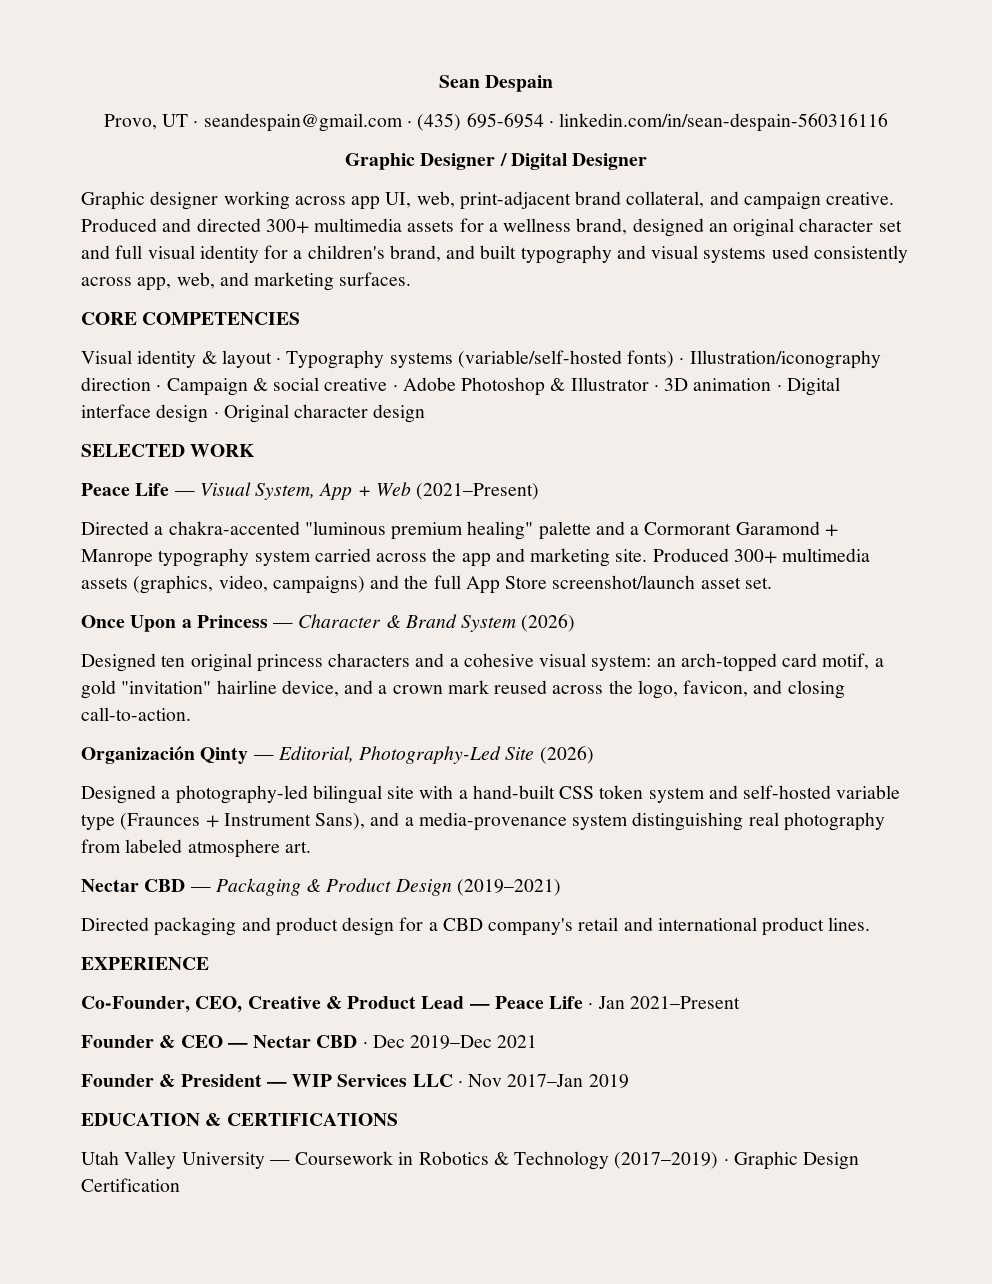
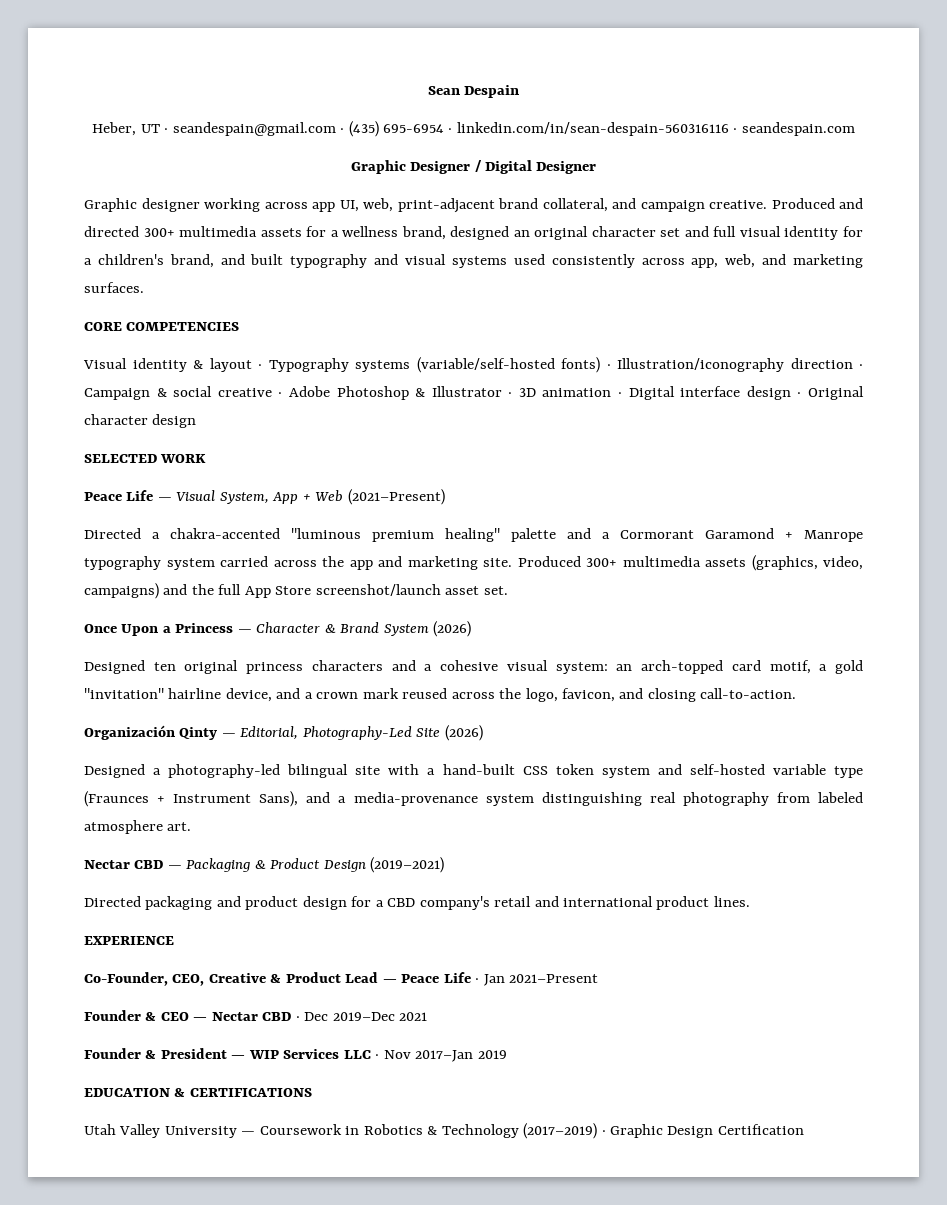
- Provo, UT · seandespain@gmail.com · (435) 695-6954 · linkedin.com/in/sean-despain-560316116
+ Heber, UT · seandespain@gmail.com · (435) 695-6954 · linkedin.com/in/sean-despain-560316116 · seandespain.com

